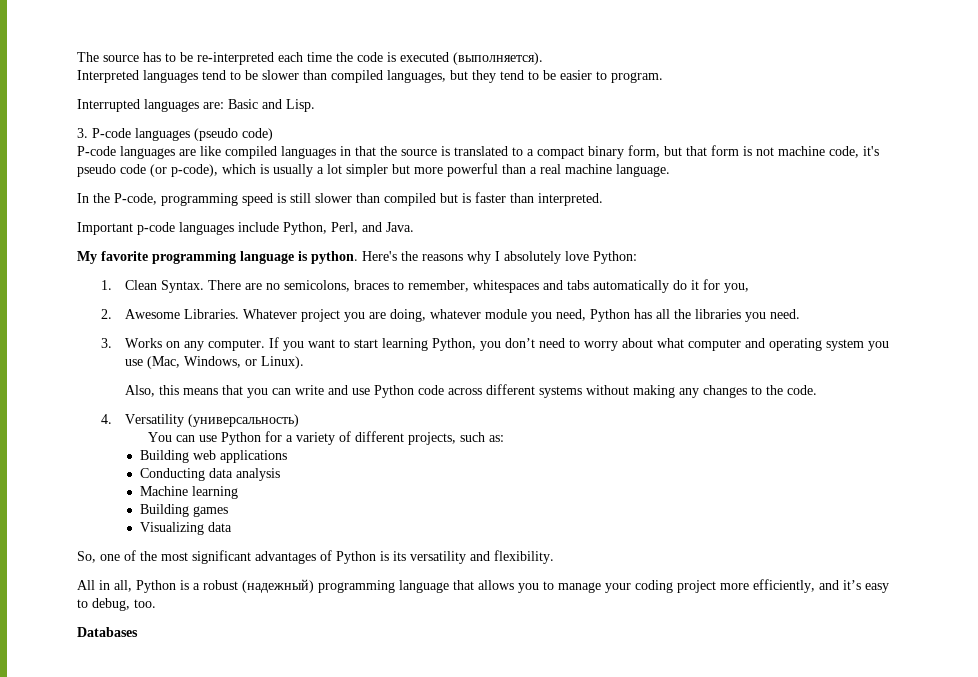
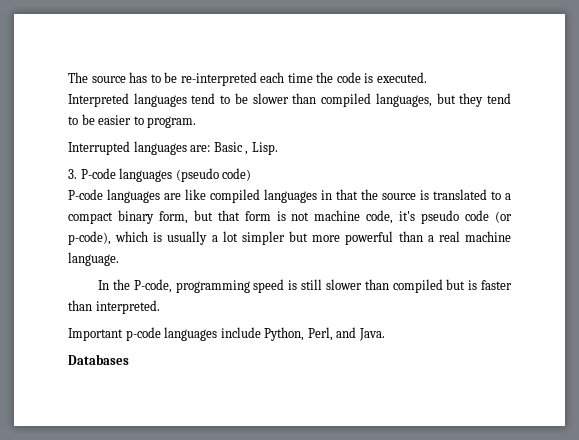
- The source has to be re-interpreted each time the code is executed (выполняется).
+ The source has to be re-interpreted each time the code is executed.
- Interrupted languages are: Basic and Lisp.
+ Interrupted languages are: Basic , Lisp.
- My favorite programming language is python. Here's the reasons why I absolutely love Python:
- 1. Clean Syntax. There are no semicolons, braces to remember, whitespaces and tabs automatically do it for you,
- 2. Awesome Libraries. Whatever project you are doing, whatever module you need, Python has all the libraries you need.
- 3. Works on any computer. If you want to start learning Python, you don’t need to worry about what computer and operating system you use (Mac, Windows, or Linux).
- Also, this means that you can write and use Python code across different systems without making any changes to the code.
- 4. Versatility (универсальность)
- You can use Python for a variety of different projects, such as:
- Building web applications
- Conducting data analysis
- Machine learning
- Building games
- Visualizing data
- So, one of the most significant advantages of Python is its versatility and flexibility.
- All in all, Python is a robust (надежный) programming language that allows you to manage your coding project more efficiently, and it’s easy to debug, too.

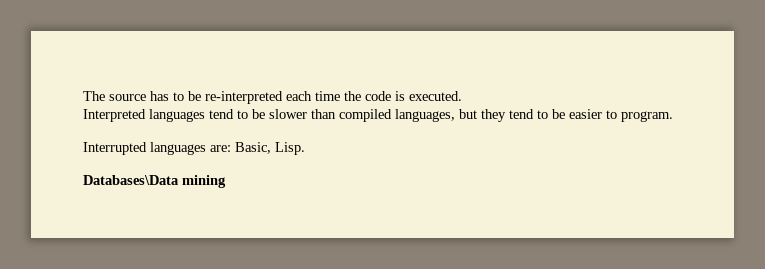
- Interrupted languages are: Basic , Lisp.
+ Interrupted languages are: Basic, Lisp.
- 3. P-code languages (pseudo code)
- P-code languages are like compiled languages in that the source is translated to a compact binary form, but that form is not machine code, it's pseudo code (or p-code), which is usually a lot simpler but more powerful than a real machine language.
- In the P-code, programming speed is still slower than compiled but is faster than interpreted.
- Important p-code languages include Python, Perl, and Java.
- Databases
+ Databases\Data mining

